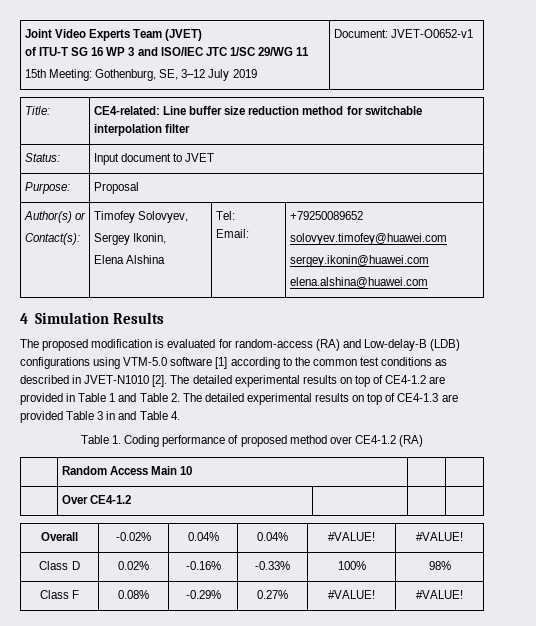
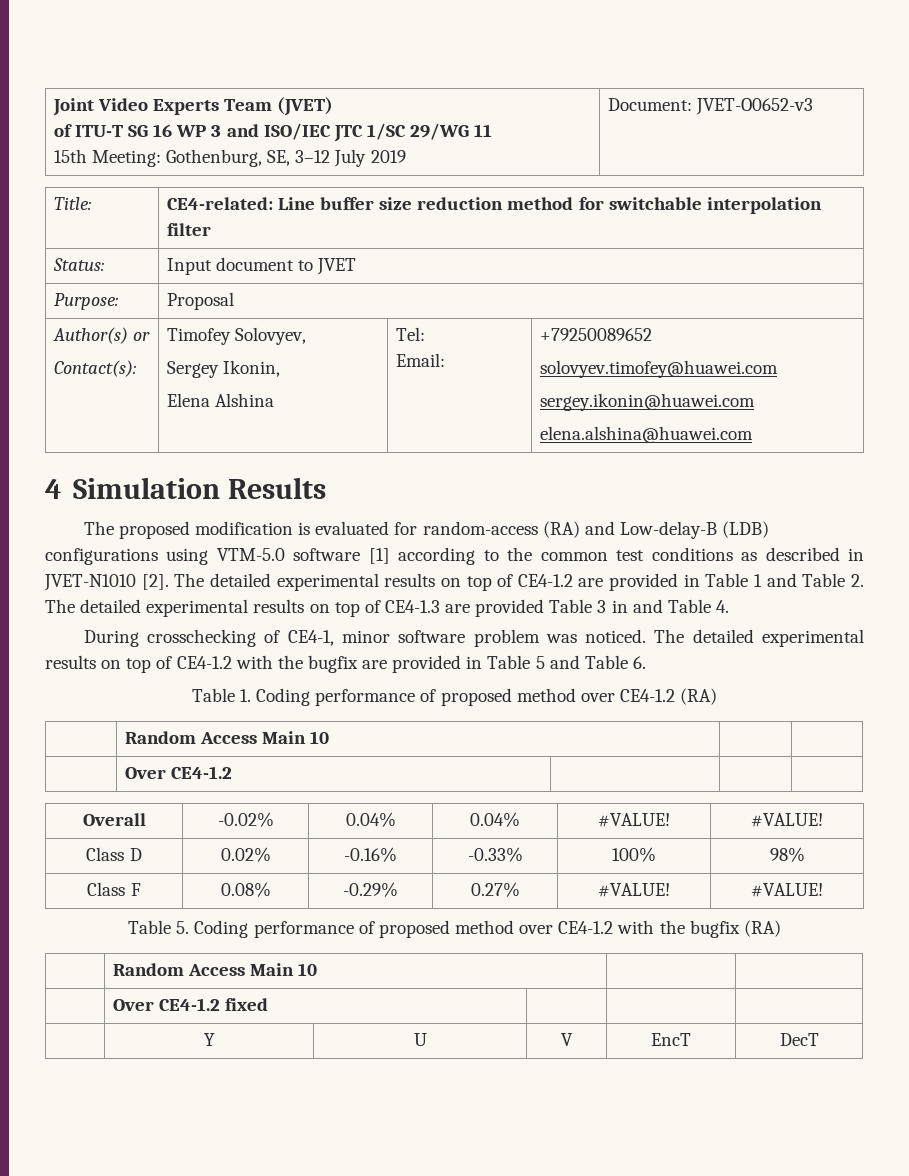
  Joint Video Experts Team (JVET)
  of ITU-T SG 16 WP 3 and ISO/IEC JTC 1/SC 29/WG 11
- 15th Meeting: Gothenburg, SE, 3–12 July 2019 | Document: JVET-O0652-v1
+ 15th Meeting: Gothenburg, SE, 3–12 July 2019 | Document: JVET-O0652-v3
+ During crosschecking of CE4-1, minor software problem was noticed. The detailed experimental results on top of CE4-1.2 with the bugfix are provided in Table 5 and Table 6.
+ Table 5. Coding performance of proposed method over CE4-1.2 with the bugfix (RA)
+ | Random Access Main 10 | |
+ | Over CE4-1.2 fixed | | |
+ | Y | U | V | EncT | DecT

